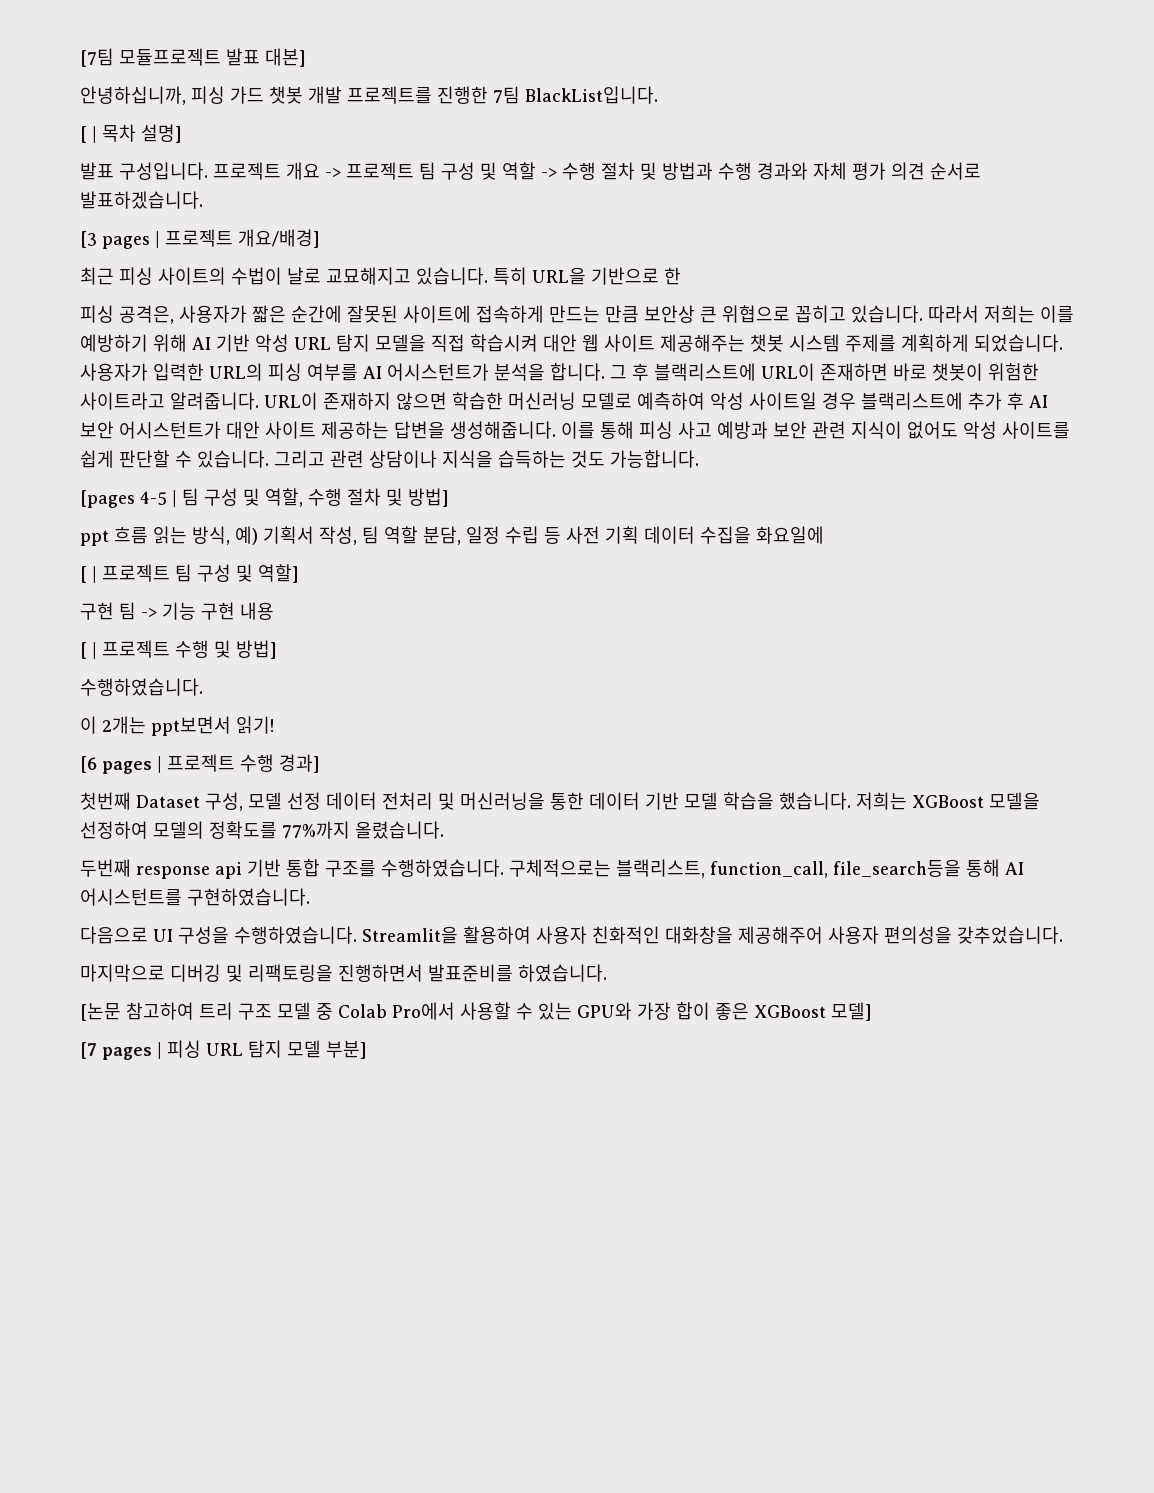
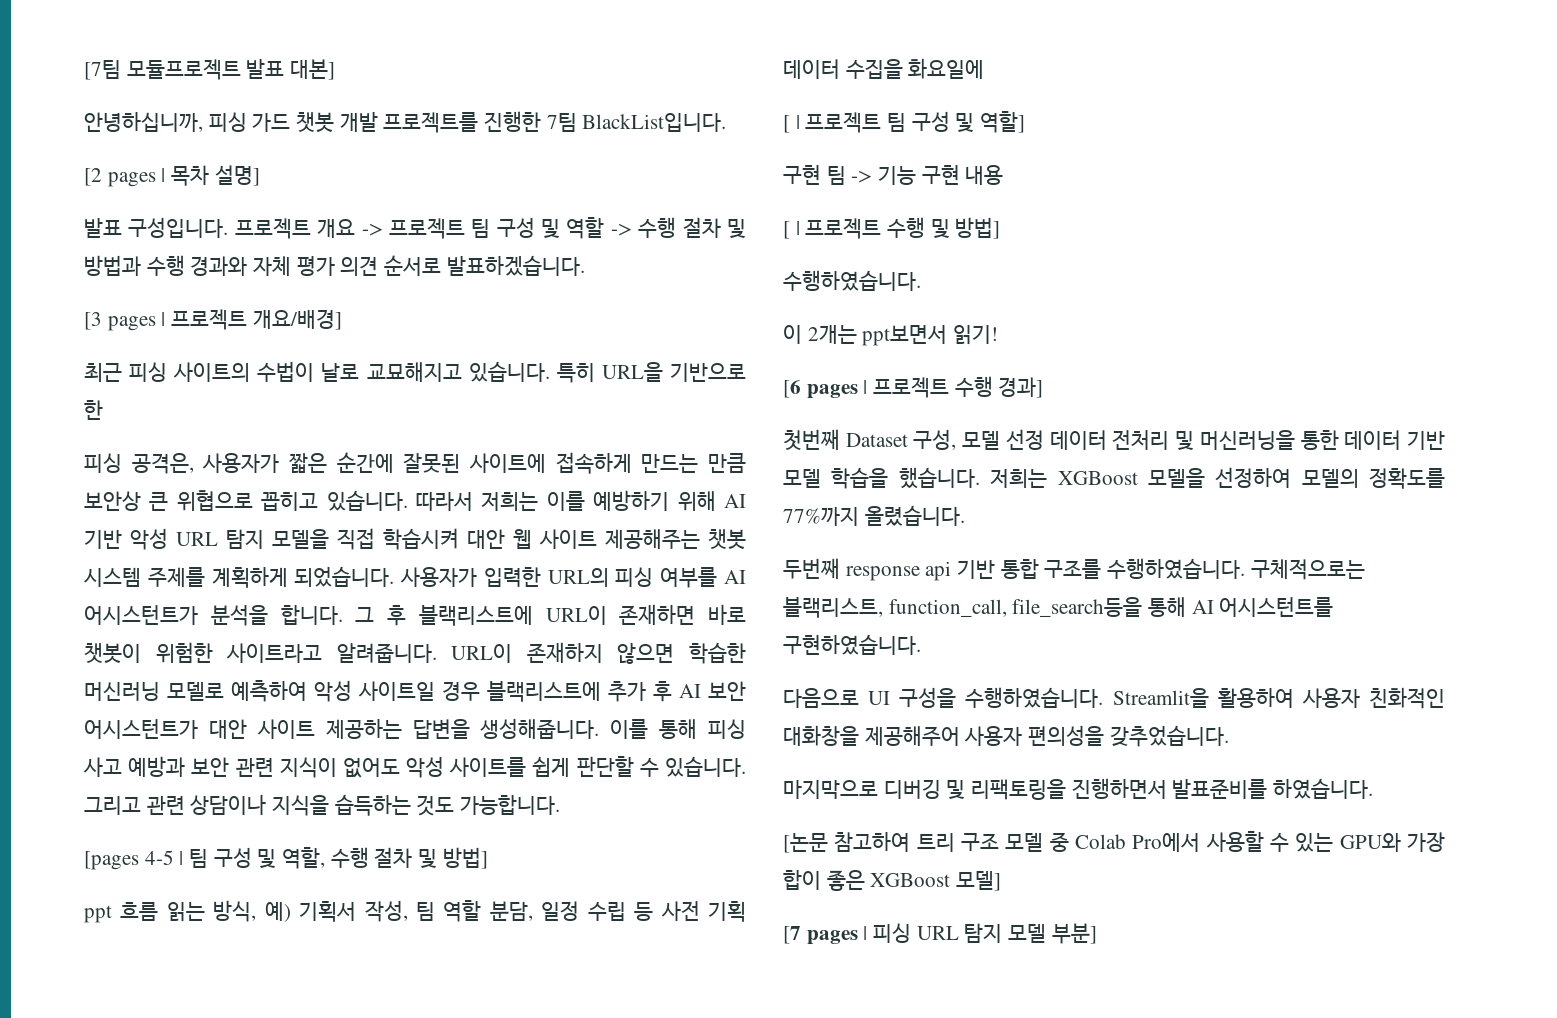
- [ | 목차 설명]
+ [2 pages | 목차 설명]

